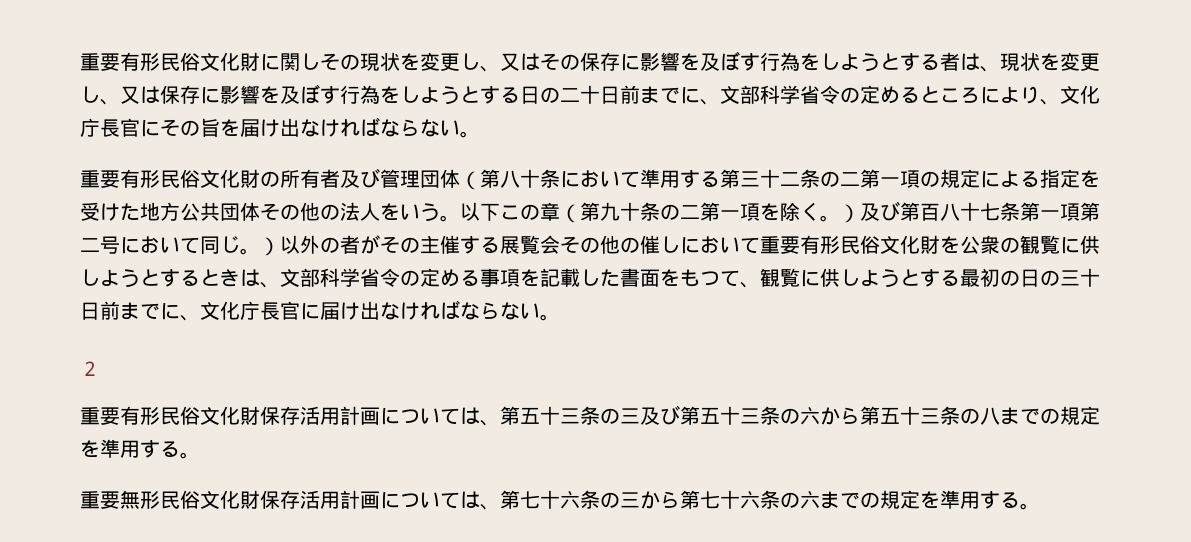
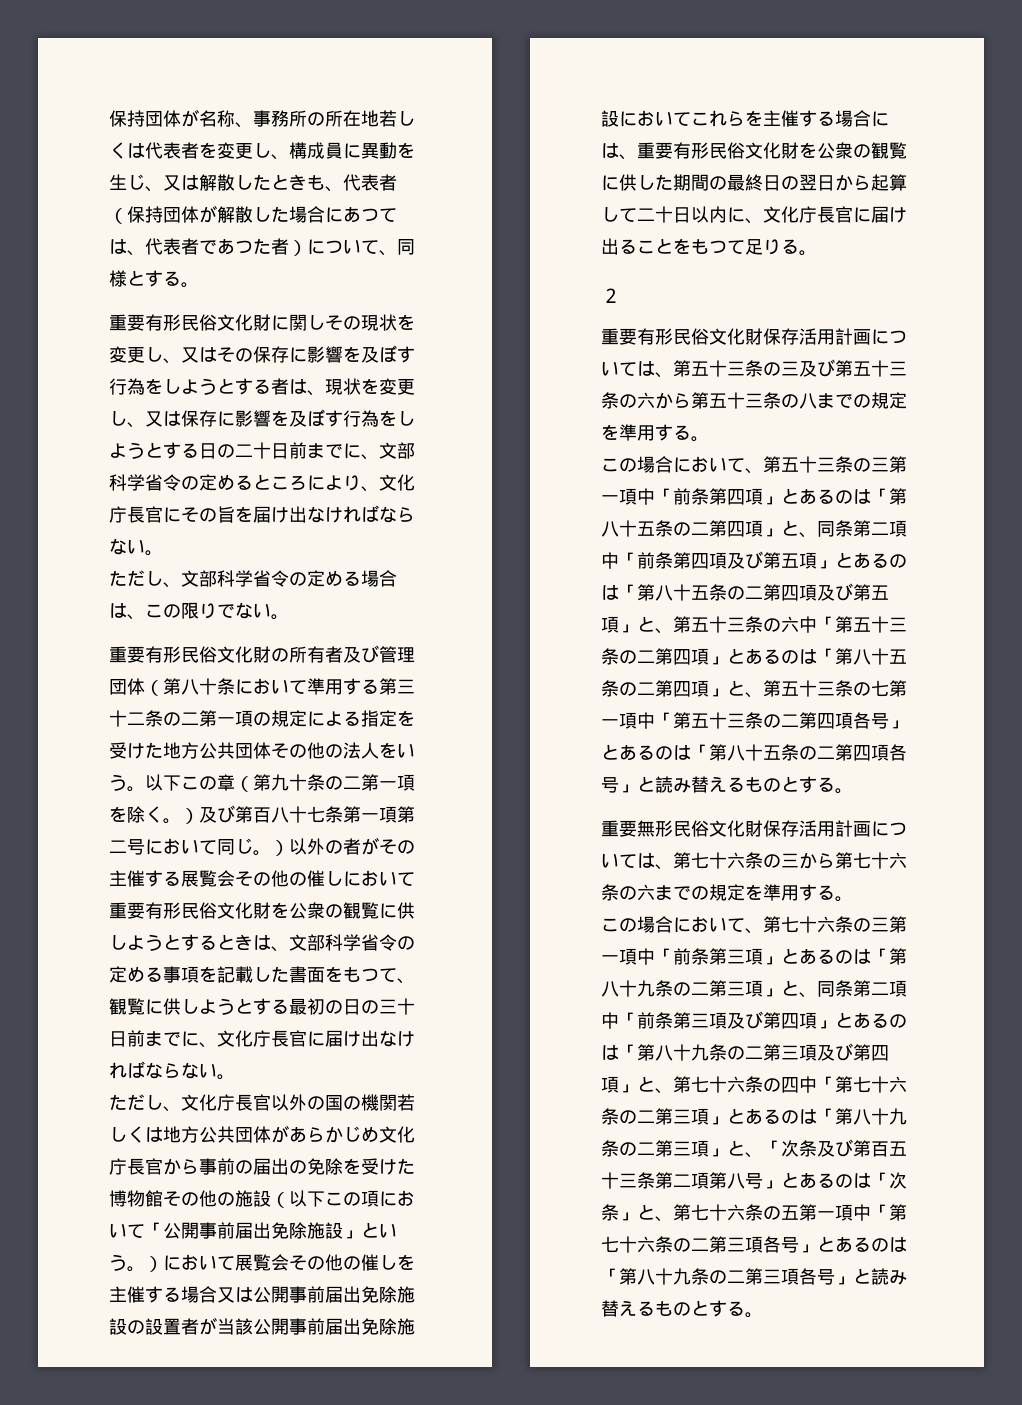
+ 保持団体が名称、事務所の所在地若しくは代表者を変更し、構成員に異動を生じ、又は解散したときも、代表者（保持団体が解散した場合にあつては、代表者であつた者）について、同様とする。
+ ただし、文部科学省令の定める場合は、この限りでない。
+ ただし、文化庁長官以外の国の機関若しくは地方公共団体があらかじめ文化庁長官から事前の届出の免除を受けた博物館その他の施設（以下この項において「公開事前届出免除施設」という。）において展覧会その他の催しを主催する場合又は公開事前届出免除施設の設置者が当該公開事前届出免除施設においてこれらを主催する場合には、重要有形民俗文化財を公衆の観覧に供した期間の最終日の翌日から起算して二十日以内に、文化庁長官に届け出ることをもつて足りる。
+ この場合において、第五十三条の三第一項中「前条第四項」とあるのは「第八十五条の二第四項」と、同条第二項中「前条第四項及び第五項」とあるのは「第八十五条の二第四項及び第五項」と、第五十三条の六中「第五十三条の二第四項」とあるのは「第八十五条の二第四項」と、第五十三条の七第一項中「第五十三条の二第四項各号」とあるのは「第八十五条の二第四項各号」と読み替えるものとする。
+ この場合において、第七十六条の三第一項中「前条第三項」とあるのは「第八十九条の二第三項」と、同条第二項中「前条第三項及び第四項」とあるのは「第八十九条の二第三項及び第四項」と、第七十六条の四中「第七十六条の二第三項」とあるのは「第八十九条の二第三項」と、「次条及び第百五十三条第二項第八号」とあるのは「次条」と、第七十六条の五第一項中「第七十六条の二第三項各号」とあるのは「第八十九条の二第三項各号」と読み替えるものとする。

